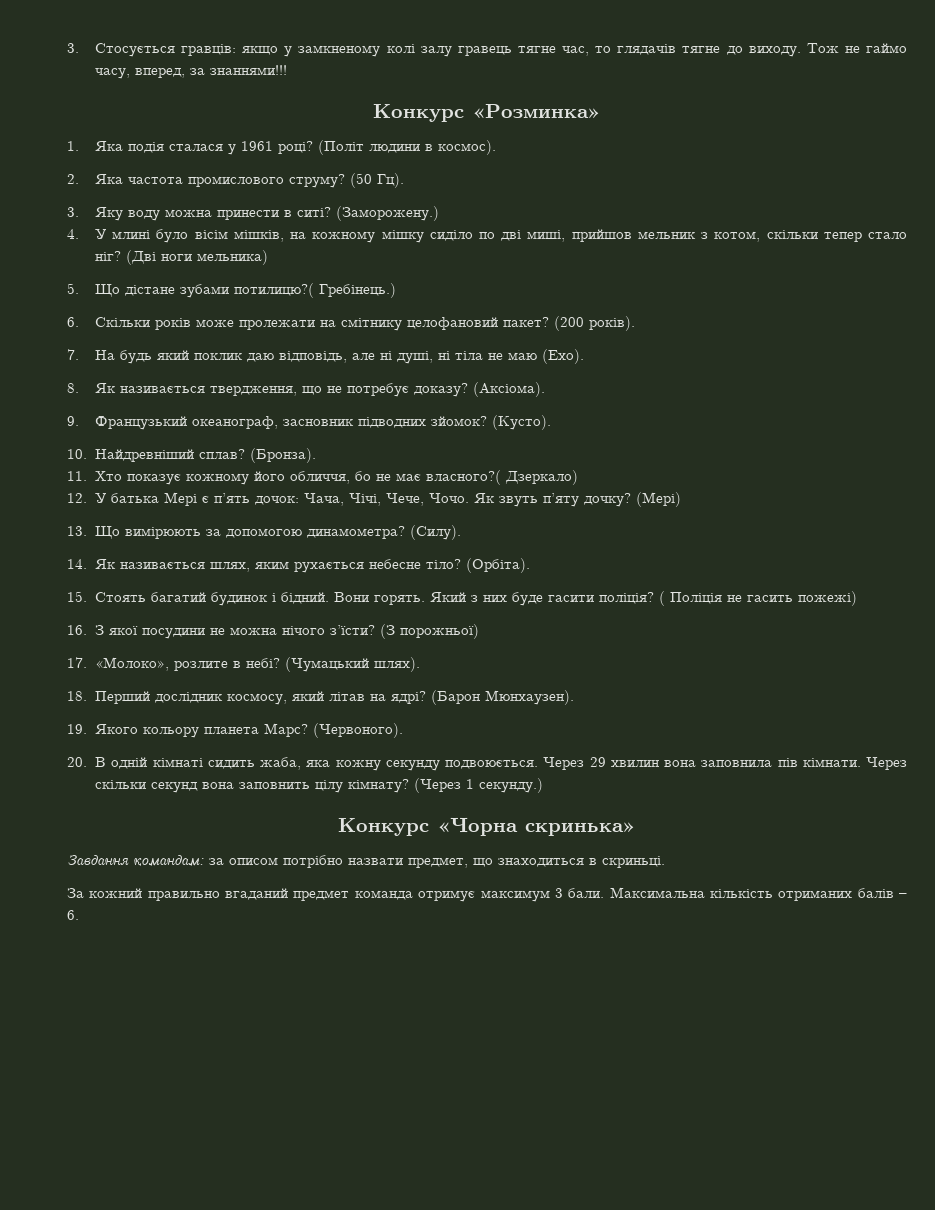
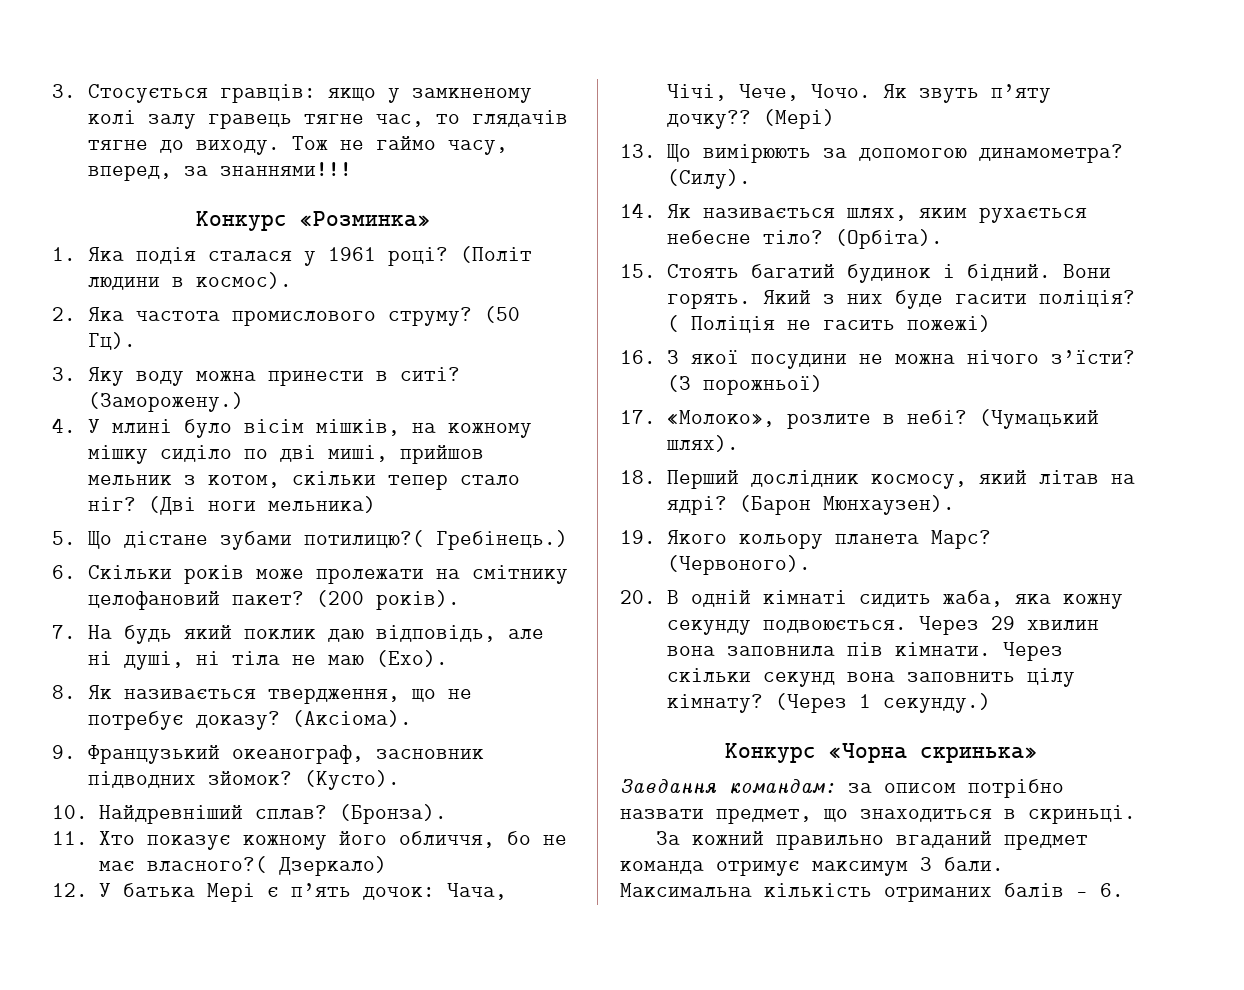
- Як звуть п’яту дочку?
+ Як звуть п’яту дочку??

